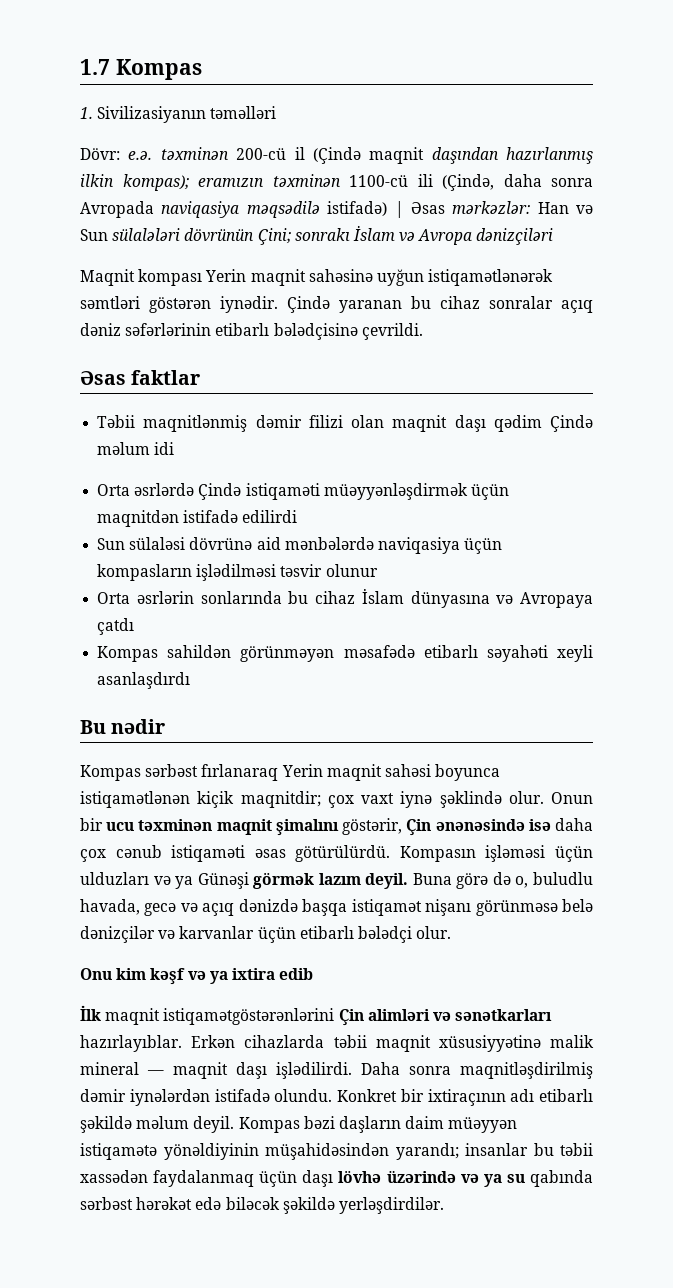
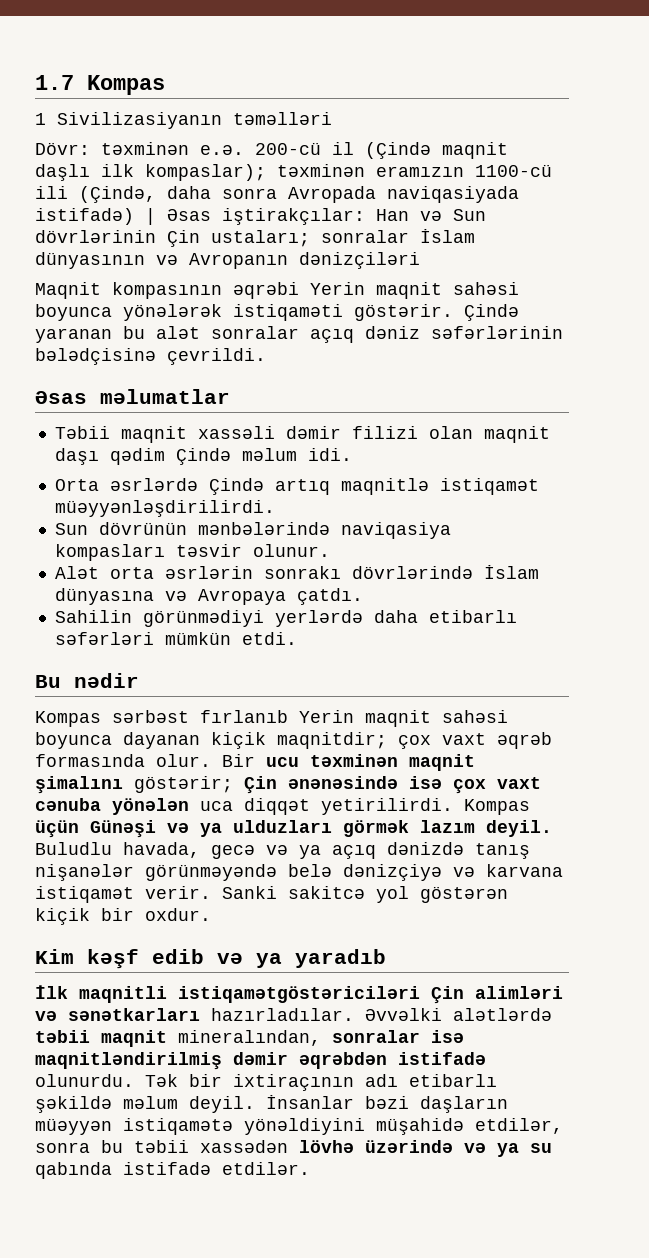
- 1. Sivilizasiyanın təməlləri
+ 1 Sivilizasiyanın təməlləri
- Dövr: e.ə. təxminən 200-cü il (Çində maqnit daşından hazırlanmış ilkin kompas); eramızın təxminən 1100-cü ili (Çində, daha sonra Avropada naviqasiya məqsədilə istifadə) | Əsas mərkəzlər: Han və Sun sülalələri dövrünün Çini; sonrakı İslam və Avropa dənizçiləri
- Maqnit kompası Yerin maqnit sahəsinə uyğun istiqamətlənərək səmtləri göstərən iynədir.
+ Dövr: təxminən e.ə. 200-cü il (Çində maqnit daşlı ilk kompaslar); təxminən eramızın 1100-cü ili (Çində, daha sonra Avropada naviqasiyada istifadə) | Əsas iştirakçılar: Han və Sun dövrlərinin Çin ustaları; sonralar İslam dünyasının və Avropanın dənizçiləri
+ Maqnit kompasının əqrəbi Yerin maqnit sahəsi boyunca yönələrək istiqaməti göstərir.
- Çində yaranan bu cihaz sonralar açıq dəniz səfərlərinin etibarlı bələdçisinə çevrildi.
+ Çində yaranan bu alət sonralar açıq dəniz səfərlərinin bələdçisinə çevrildi.
- Əsas faktlar
+ Əsas məlumatlar
- Təbii maqnitlənmiş dəmir filizi olan maqnit daşı qədim Çində məlum idi
+ Təbii maqnit xassəli dəmir filizi olan maqnit daşı qədim Çində məlum idi.
- Orta əsrlərdə Çində istiqaməti müəyyənləşdirmək üçün maqnitdən istifadə edilirdi
- Sun sülaləsi dövrünə aid mənbələrdə naviqasiya üçün kompasların işlədilməsi təsvir olunur
- Orta əsrlərin sonlarında bu cihaz İslam dünyasına və Avropaya çatdı
- Kompas sahildən görünməyən məsafədə etibarlı səyahəti xeyli asanlaşdırdı
+ Orta əsrlərdə Çində artıq maqnitlə istiqamət müəyyənləşdirilirdi.
+ Sun dövrünün mənbələrində naviqasiya kompasları təsvir olunur.
+ Alət orta əsrlərin sonrakı dövrlərində İslam dünyasına və Avropaya çatdı.
+ Sahilin görünmədiyi yerlərdə daha etibarlı səfərləri mümkün etdi.
- Kompas sərbəst fırlanaraq Yerin maqnit sahəsi boyunca istiqamətlənən kiçik maqnitdir; çox vaxt iynə şəklində olur. Onun bir ucu təxminən maqnit şimalını göstərir, Çin ənənəsində isə daha çox cənub istiqaməti əsas götürülürdü. Kompasın işləməsi üçün ulduzları və ya Günəşi görmək lazım deyil.
+ Kompas sərbəst fırlanıb Yerin maqnit sahəsi boyunca dayanan kiçik maqnitdir; çox vaxt əqrəb formasında olur. Bir ucu təxminən maqnit şimalını göstərir; Çin ənənəsində isə çox vaxt cənuba yönələn uca diqqət yetirilirdi. Kompas üçün Günəşi və ya ulduzları görmək lazım deyil.
- Buna görə də o, buludlu havada, gecə və açıq dənizdə başqa istiqamət nişanı görünməsə belə dənizçilər və karvanlar üçün etibarlı bələdçi olur.
- Onu kim kəşf və ya ixtira edib
+ Buludlu havada, gecə və ya açıq dənizdə tanış nişanələr görünməyəndə belə dənizçiyə və karvana istiqamət verir. Sanki sakitcə yol göstərən kiçik bir oxdur.
+ Kim kəşf edib və ya yaradıb
- İlk maqnit istiqamətgöstərənlərini Çin alimləri və sənətkarları hazırlayıblar. Erkən cihazlarda təbii maqnit xüsusiyyətinə malik mineral — maqnit daşı işlədilirdi. Daha sonra maqnitləşdirilmiş dəmir iynələrdən istifadə olundu. Konkret bir ixtiraçının adı etibarlı şəkildə məlum deyil.
+ İlk maqnitli istiqamətgöstəriciləri Çin alimləri və sənətkarları hazırladılar. Əvvəlki alətlərdə təbii maqnit mineralından, sonralar isə maqnitləndirilmiş dəmir əqrəbdən istifadə olunurdu. Tək bir ixtiraçının adı etibarlı şəkildə məlum deyil.
- Kompas bəzi daşların daim müəyyən istiqamətə yönəldiyinin müşahidəsindən yarandı; insanlar bu təbii xassədən faydalanmaq üçün daşı lövhə üzərində və ya su qabında sərbəst hərəkət edə biləcək şəkildə yerləşdirdilər.
+ İnsanlar bəzi daşların müəyyən istiqamətə yönəldiyini müşahidə etdilər, sonra bu təbii xassədən lövhə üzərində və ya su qabında istifadə etdilər.

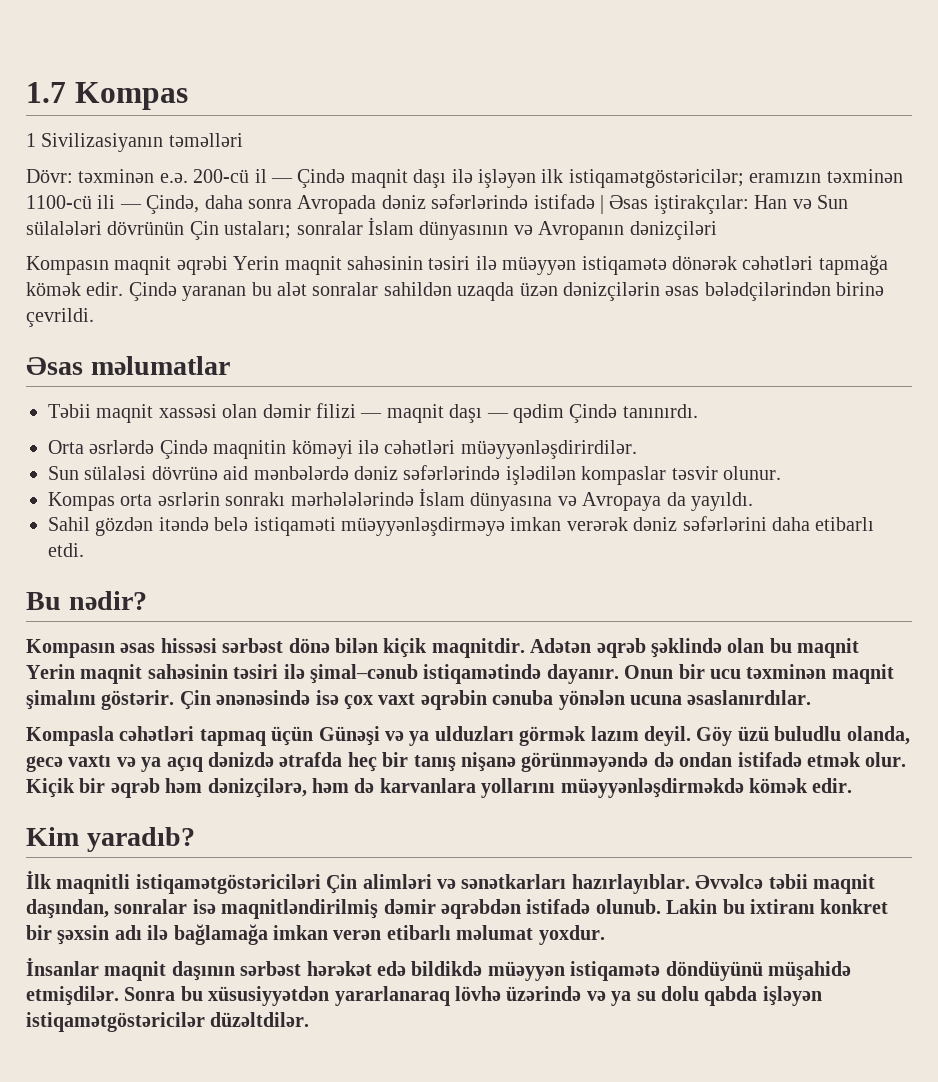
- Dövr: təxminən e.ə. 200-cü il (Çində maqnit daşlı ilk kompaslar); təxminən eramızın 1100-cü ili (Çində, daha sonra Avropada naviqasiyada istifadə) | Əsas iştirakçılar: Han və Sun dövrlərinin Çin ustaları; sonralar İslam dünyasının və Avropanın dənizçiləri
+ Dövr: təxminən e.ə. 200-cü il — Çində maqnit daşı ilə işləyən ilk istiqamətgöstəricilər; eramızın təxminən 1100-cü ili — Çində, daha sonra Avropada dəniz səfərlərində istifadə | Əsas iştirakçılar: Han və Sun sülalələri dövrünün Çin ustaları; sonralar İslam dünyasının və Avropanın dənizçiləri
- Maqnit kompasının əqrəbi Yerin maqnit sahəsi boyunca yönələrək istiqaməti göstərir.
+ Kompasın maqnit əqrəbi Yerin maqnit sahəsinin təsiri ilə müəyyən istiqamətə dönərək cəhətləri tapmağa kömək edir.
- Çində yaranan bu alət sonralar açıq dəniz səfərlərinin bələdçisinə çevrildi.
+ Çində yaranan bu alət sonralar sahildən uzaqda üzən dənizçilərin əsas bələdçilərindən birinə çevrildi.
- Təbii maqnit xassəli dəmir filizi olan maqnit daşı qədim Çində məlum idi.
+ Təbii maqnit xassəsi olan dəmir filizi — maqnit daşı — qədim Çində tanınırdı.
- Orta əsrlərdə Çində artıq maqnitlə istiqamət müəyyənləşdirilirdi.
- Sun dövrünün mənbələrində naviqasiya kompasları təsvir olunur.
+ Orta əsrlərdə Çində maqnitin köməyi ilə cəhətləri müəyyənləşdirirdilər.
+ Sun sülaləsi dövrünə aid mənbələrdə dəniz səfərlərində işlədilən kompaslar təsvir olunur.
- Alət orta əsrlərin sonrakı dövrlərində İslam dünyasına və Avropaya çatdı.
- Sahilin görünmədiyi yerlərdə daha etibarlı səfərləri mümkün etdi.
- Bu nədir
- Kompas sərbəst fırlanıb Yerin maqnit sahəsi boyunca dayanan kiçik maqnitdir; çox vaxt əqrəb formasında olur. Bir ucu təxminən maqnit şimalını göstərir; Çin ənənəsində isə çox vaxt cənuba yönələn uca diqqət yetirilirdi. Kompas üçün Günəşi və ya ulduzları görmək lazım deyil.
+ Kompas orta əsrlərin sonrakı mərhələlərində İslam dünyasına və Avropaya da yayıldı.
+ Sahil gözdən itəndə belə istiqaməti müəyyənləşdirməyə imkan verərək dəniz səfərlərini daha etibarlı etdi.
+ Bu nədir?
+ Kompasın əsas hissəsi sərbəst dönə bilən kiçik maqnitdir. Adətən əqrəb şəklində olan bu maqnit Yerin maqnit sahəsinin təsiri ilə şimal–cənub istiqamətində dayanır. Onun bir ucu təxminən maqnit şimalını göstərir. Çin ənənəsində isə çox vaxt əqrəbin cənuba yönələn ucuna əsaslanırdılar.
+ Kompasla cəhətləri tapmaq üçün Günəşi və ya ulduzları görmək lazım deyil.
- Buludlu havada, gecə və ya açıq dənizdə tanış nişanələr görünməyəndə belə dənizçiyə və karvana istiqamət verir. Sanki sakitcə yol göstərən kiçik bir oxdur.
- Kim kəşf edib və ya yaradıb
+ Göy üzü buludlu olanda, gecə vaxtı və ya açıq dənizdə ətrafda heç bir tanış nişanə görünməyəndə də ondan istifadə etmək olur. Kiçik bir əqrəb həm dənizçilərə, həm də karvanlara yollarını müəyyənləşdirməkdə kömək edir.
+ Kim yaradıb?
- İlk maqnitli istiqamətgöstəriciləri Çin alimləri və sənətkarları hazırladılar. Əvvəlki alətlərdə təbii maqnit mineralından, sonralar isə maqnitləndirilmiş dəmir əqrəbdən istifadə olunurdu. Tək bir ixtiraçının adı etibarlı şəkildə məlum deyil. İnsanlar bəzi daşların müəyyən istiqamətə yönəldiyini müşahidə etdilər, sonra bu təbii xassədən lövhə üzərində və ya su qabında istifadə etdilər.
+ İlk maqnitli istiqamətgöstəriciləri Çin alimləri və sənətkarları hazırlayıblar. Əvvəlcə təbii maqnit daşından, sonralar isə maqnitləndirilmiş dəmir əqrəbdən istifadə olunub. Lakin bu ixtiranı konkret bir şəxsin adı ilə bağlamağa imkan verən etibarlı məlumat yoxdur.
+ İnsanlar maqnit daşının sərbəst hərəkət edə bildikdə müəyyən istiqamətə döndüyünü müşahidə etmişdilər. Sonra bu xüsusiyyətdən yararlanaraq lövhə üzərində və ya su dolu qabda işləyən istiqamətgöstəricilər düzəltdilər.

